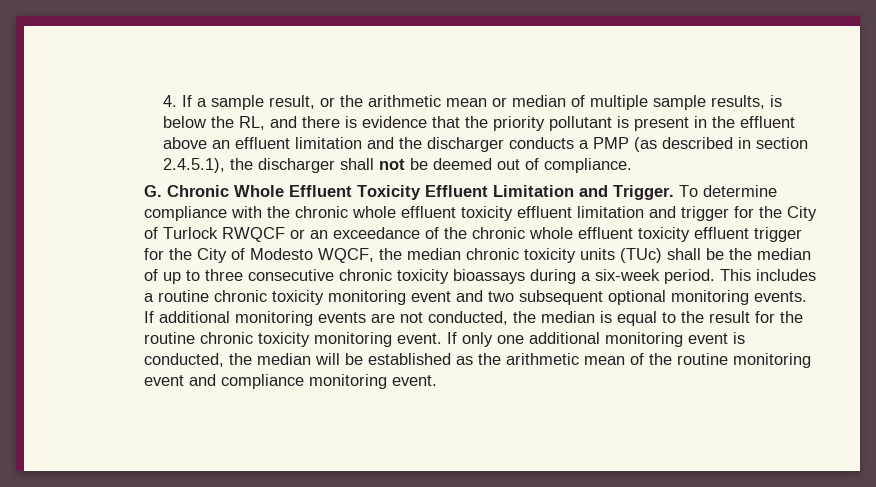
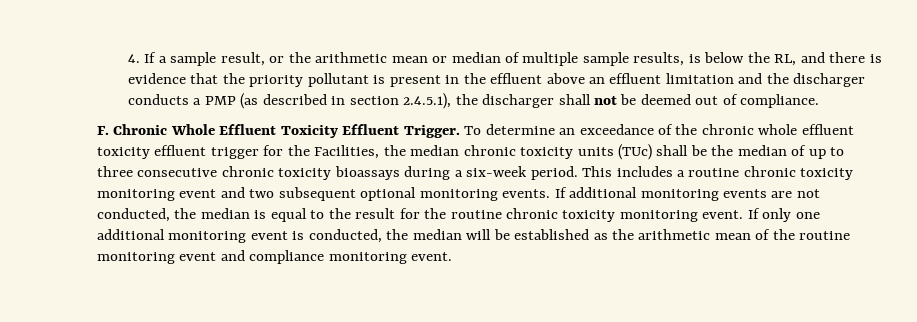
- G. Chronic Whole Effluent Toxicity Effluent Limitation and Trigger.
+ F. Chronic Whole Effluent Toxicity Effluent Trigger.
- To determine compliance with the chronic whole effluent toxicity effluent limitation and trigger for the City of Turlock RWQCF or an exceedance of the chronic whole effluent toxicity effluent trigger for the City of Modesto WQCF, the median chronic toxicity units (TUc) shall be the median of up to three consecutive chronic toxicity bioassays during a six-week period.
+ To determine an exceedance of the chronic whole effluent toxicity effluent trigger for the Facilities, the median chronic toxicity units (TUc) shall be the median of up to three consecutive chronic toxicity bioassays during a six-week period.

